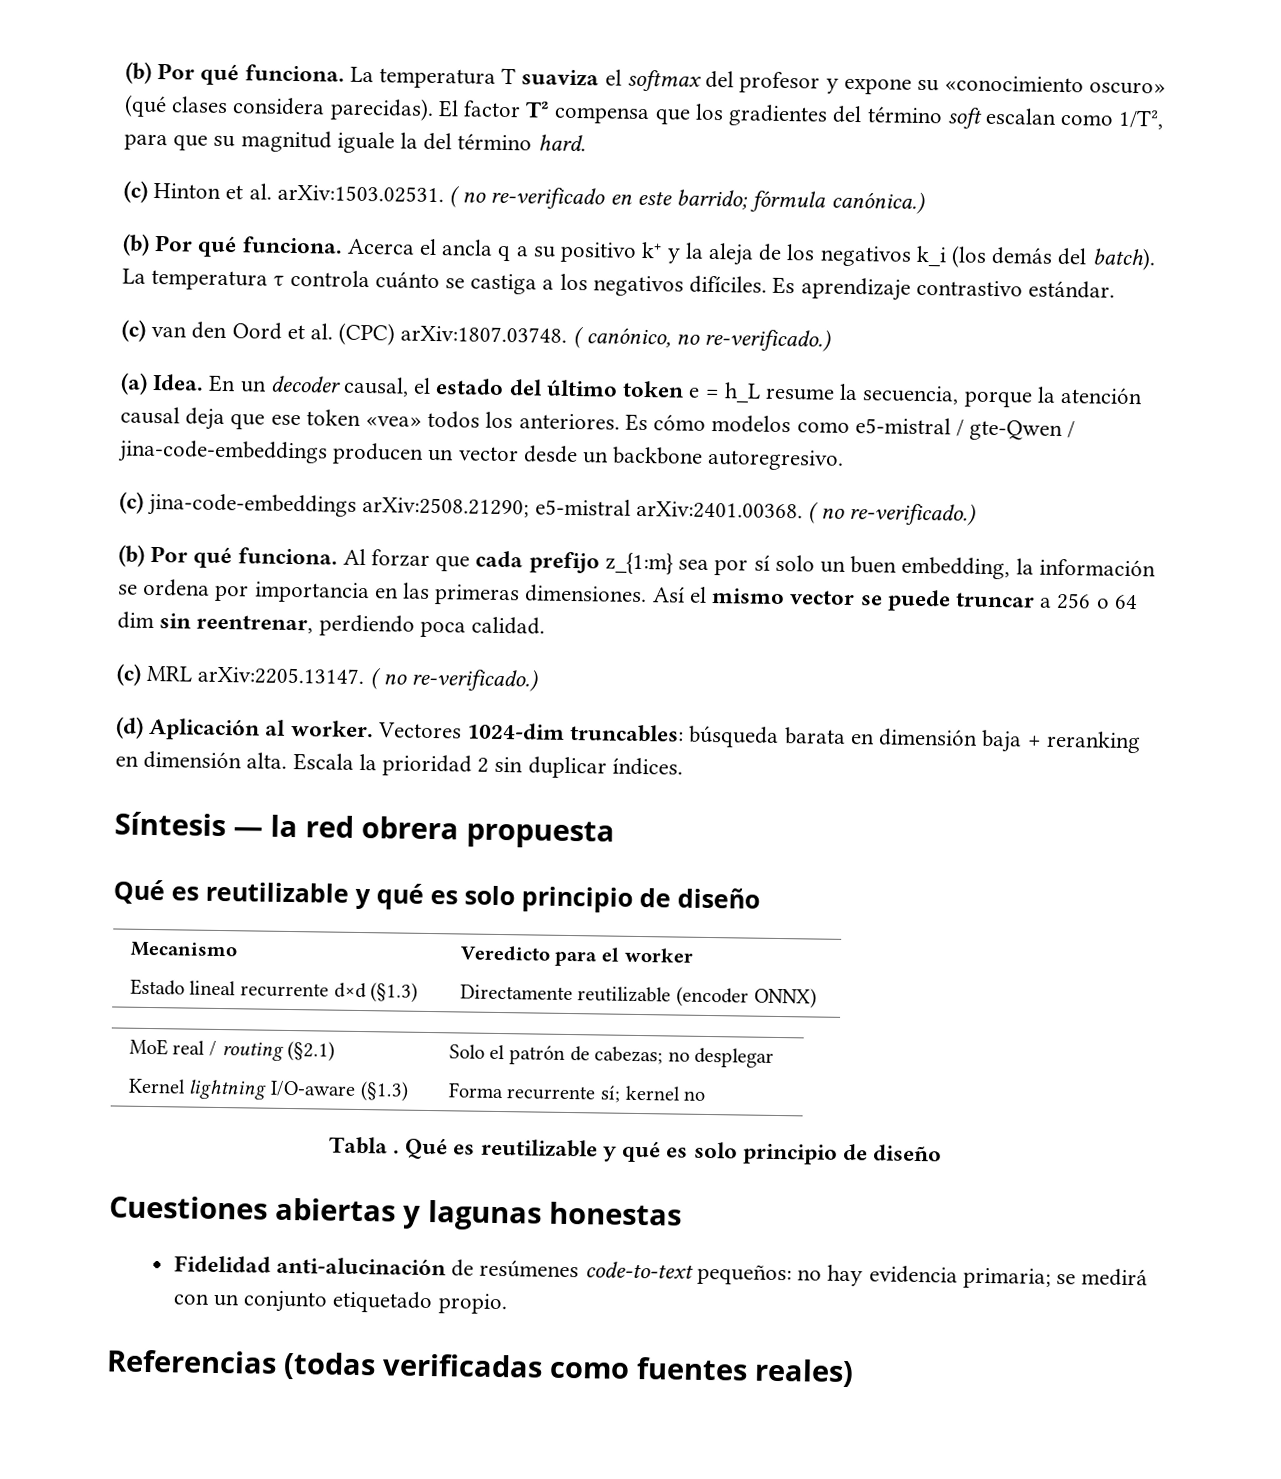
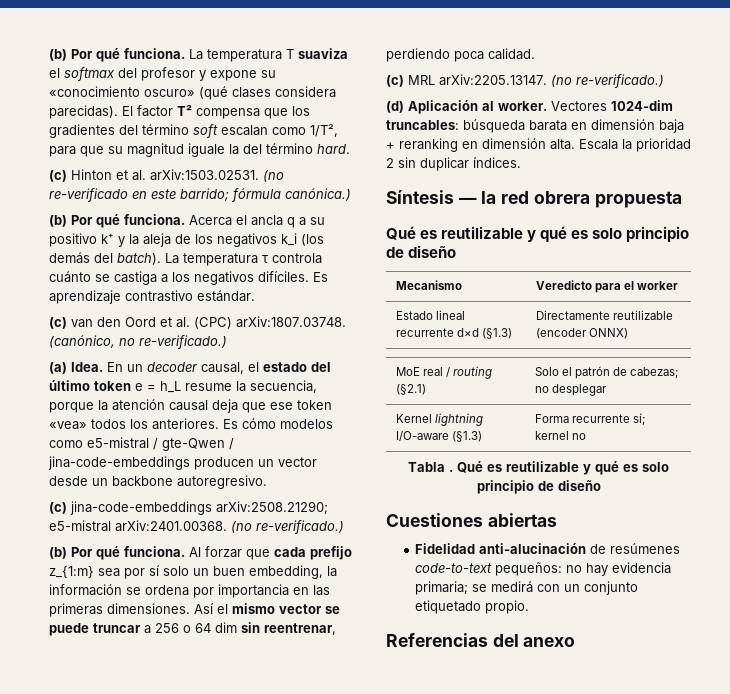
- (c) Hinton et al. arXiv:1503.02531. ( no re-verificado en este barrido; fórmula canónica.)
+ (c) Hinton et al. arXiv:1503.02531. (no re-verificado en este barrido; fórmula canónica.)
- (c) van den Oord et al. (CPC) arXiv:1807.03748. ( canónico, no re-verificado.)
+ (c) van den Oord et al. (CPC) arXiv:1807.03748. (canónico, no re-verificado.)
- (c) jina-code-embeddings arXiv:2508.21290; e5-mistral arXiv:2401.00368. ( no re-verificado.)
+ (c) jina-code-embeddings arXiv:2508.21290; e5-mistral arXiv:2401.00368. (no re-verificado.)
- (c) MRL arXiv:2205.13147. ( no re-verificado.)
+ (c) MRL arXiv:2205.13147. (no re-verificado.)
- Cuestiones abiertas y lagunas honestas
+ Cuestiones abiertas
- Referencias (todas verificadas como fuentes reales)
+ Referencias del anexo

